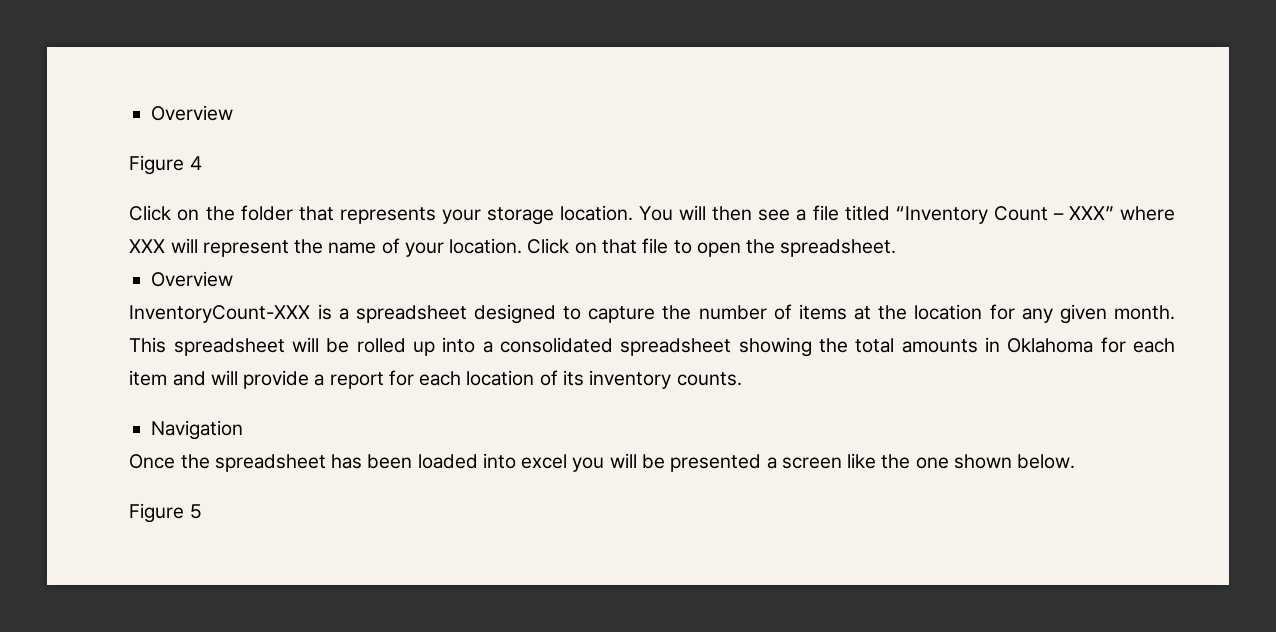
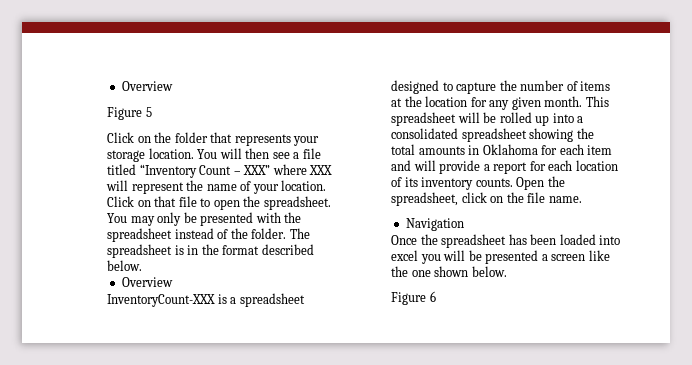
- Figure 4
+ Figure 5
+ You may only be presented with the spreadsheet instead of the folder. The spreadsheet is in the format described below.
+ Open the spreadsheet, click on the file name.
- Figure 5
+ Figure 6

